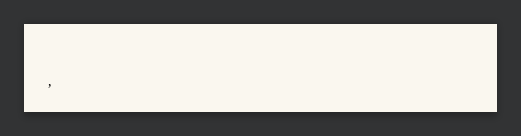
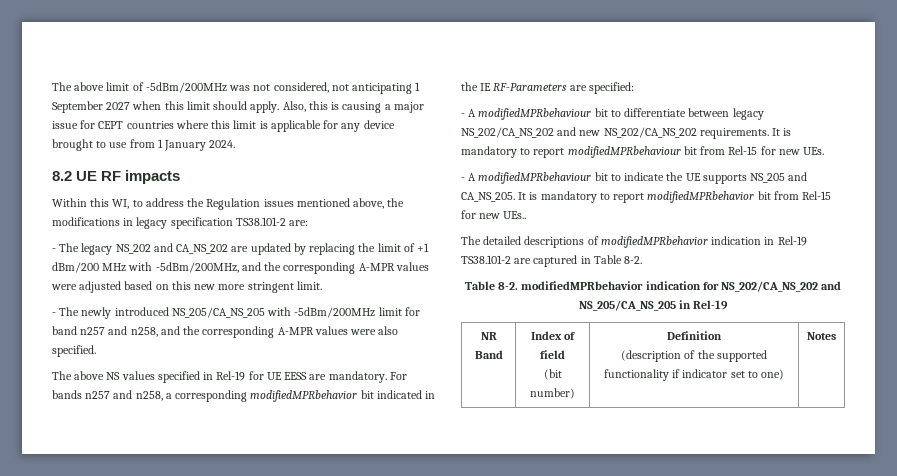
- ,
+ The above limit of -5dBm/200MHz was not considered, not anticipating 1 September 2027 when this limit should apply. Also, this is causing a major issue for CEPT countries where this limit is applicable for any device brought to use from 1 January 2024.
+ 8.2 UE RF impacts
+ Within this WI, to address the Regulation issues mentioned above, the modifications in legacy specification TS38.101-2 are:
+ - The legacy NS_202 and CA_NS_202 are updated by replacing the limit of +1 dBm/200 MHz with -5dBm/200MHz, and the corresponding A-MPR values were adjusted based on this new more stringent limit.
+ - The newly introduced NS_205/CA_NS_205 with -5dBm/200MHz limit for band n257 and n258, and the corresponding A-MPR values were also specified.
+ The above NS values specified in Rel-19 for UE EESS are mandatory. For bands n257 and n258, a corresponding modifiedMPRbehavior bit indicated in the IE RF-Parameters are specified:
+ - A modifiedMPRbehaviour bit to differentiate between legacy NS_202/CA_NS_202 and new NS_202/CA_NS_202 requirements. It is mandatory to report modifiedMPRbehaviour bit from Rel-15 for new UEs.
+ - A modifiedMPRbehaviour bit to indicate the UE supports NS_205 and CA_NS_205. It is mandatory to report modifiedMPRbehavior bit from Rel-15 for new UEs..
+ The detailed descriptions of modifiedMPRbehavior indication in Rel-19 TS38.101-2 are captured in Table 8-2.
+ Table 8-2. modifiedMPRbehavior indication for NS_202/CA_NS_202 and NS_205/CA_NS_205 in Rel-19
+ NR Band | Index of field
+ (bit number) | Definition
+ (description of the supported functionality if indicator set to one) | Notes

